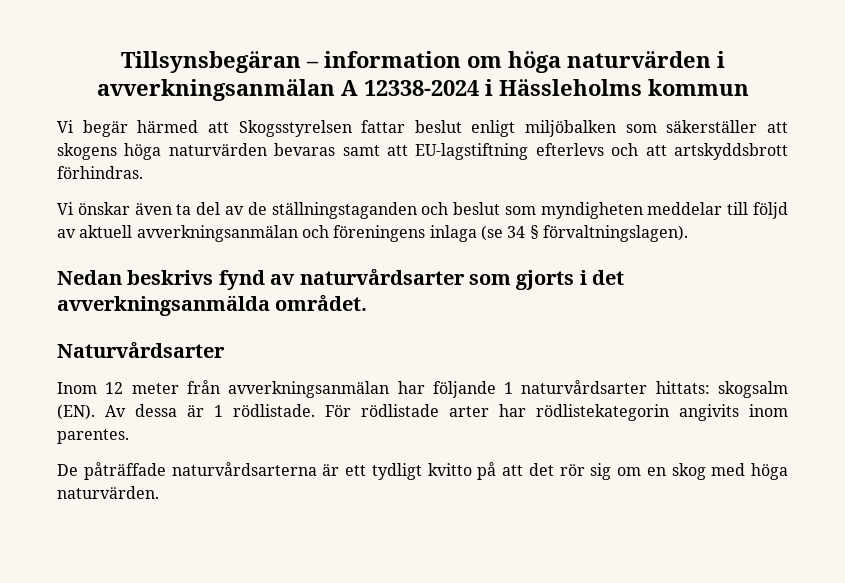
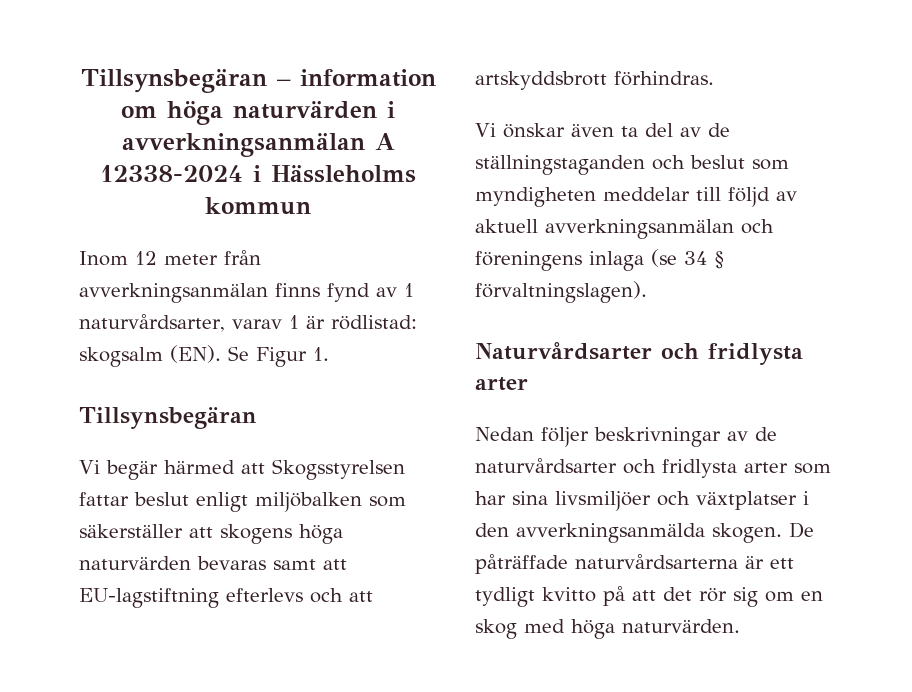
+ Inom 12 meter från avverkningsanmälan finns fynd av 1 naturvårdsarter, varav 1 är rödlistad: skogsalm (EN). Se Figur 1.
+ Tillsynsbegäran
- Nedan beskrivs fynd av naturvårdsarter som gjorts i det avverkningsanmälda området.
- Naturvårdsarter
- Inom 12 meter från avverkningsanmälan har följande 1 naturvårdsarter hittats: skogsalm (EN). Av dessa är 1 rödlistade. För rödlistade arter har rödlistekategorin angivits inom parentes.
- De påträffade naturvårdsarterna är ett tydligt kvitto på att det rör sig om en skog med höga naturvärden.
+ Naturvårdsarter och fridlysta arter
+ Nedan följer beskrivningar av de naturvårdsarter och fridlysta arter som har sina livsmiljöer och växtplatser i den avverkningsanmälda skogen. De påträffade naturvårdsarterna är ett tydligt kvitto på att det rör sig om en skog med höga naturvärden.

